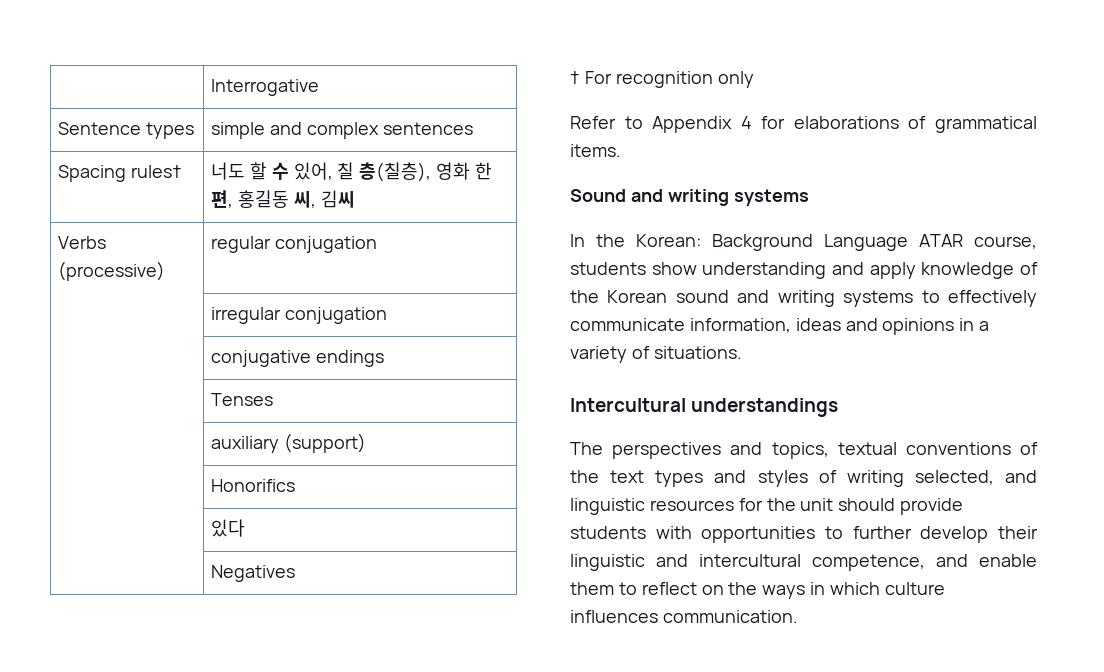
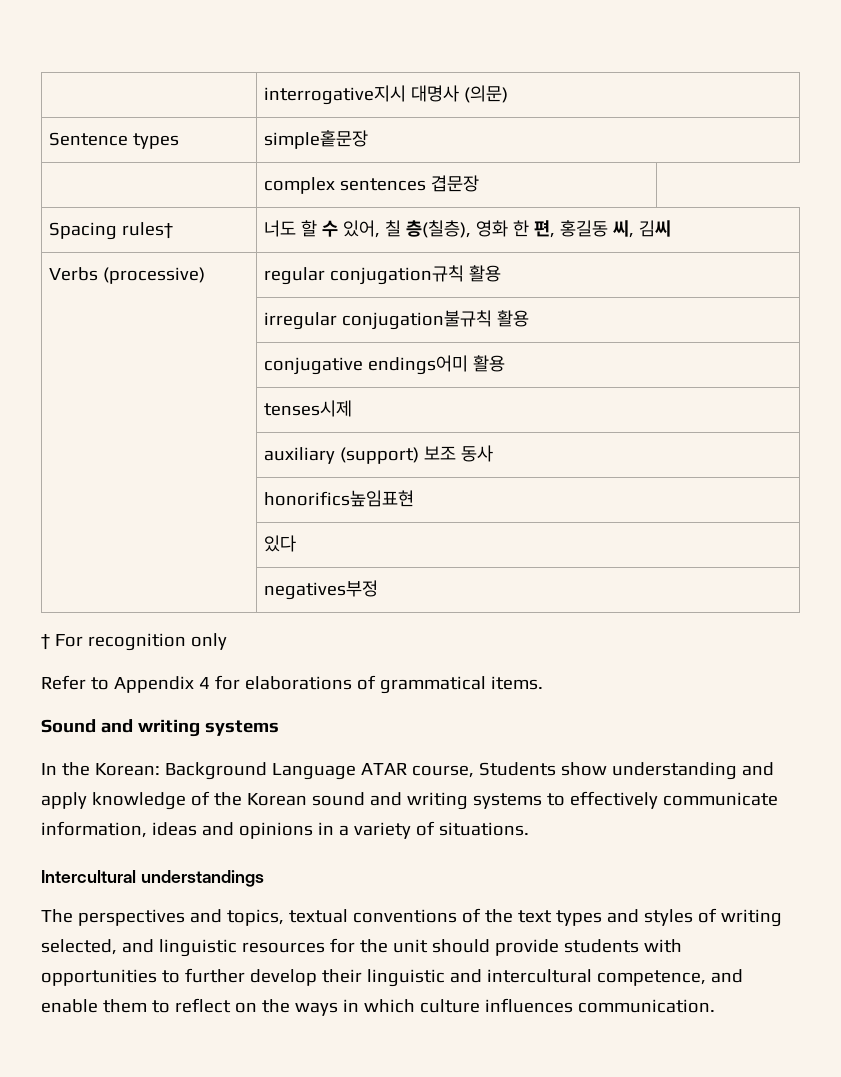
- | Interrogative
+ | interrogative지시 대명사 (의문)
- Sentence types | simple and complex sentences
+ Sentence types | simple홑문장
+ | complex sentences 겹문장
- Verbs (processive) | regular conjugation
+ Verbs (processive) | regular conjugation규칙 활용
- | irregular conjugation
+ | irregular conjugation불규칙 활용
- | conjugative endings
- | Tenses
+ | conjugative endings어미 활용
+ | tenses시제
- | auxiliary (support)
- | Honorifics
+ | auxiliary (support) 보조 동사
+ | honorifics높임표현
- | Negatives
+ | negatives부정
- In the Korean: Background Language ATAR course, students show understanding and apply knowledge of the Korean sound and writing systems to effectively communicate information, ideas and opinions in a variety of situations.
+ In the Korean: Background Language ATAR course, Students show understanding and apply knowledge of the Korean sound and writing systems to effectively communicate information, ideas and opinions in a variety of situations.

